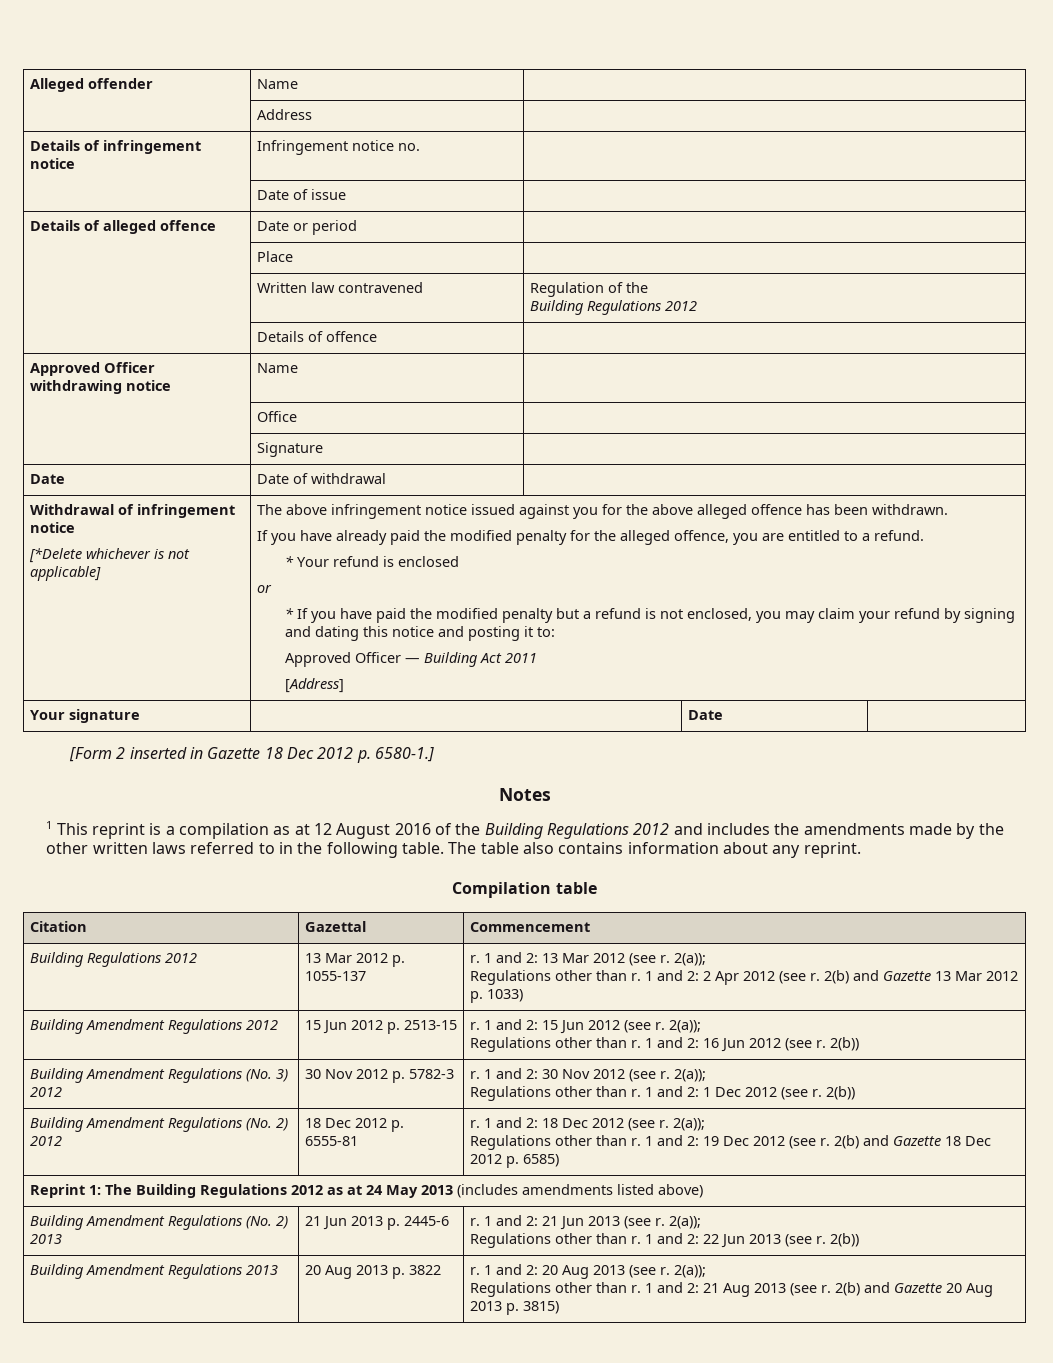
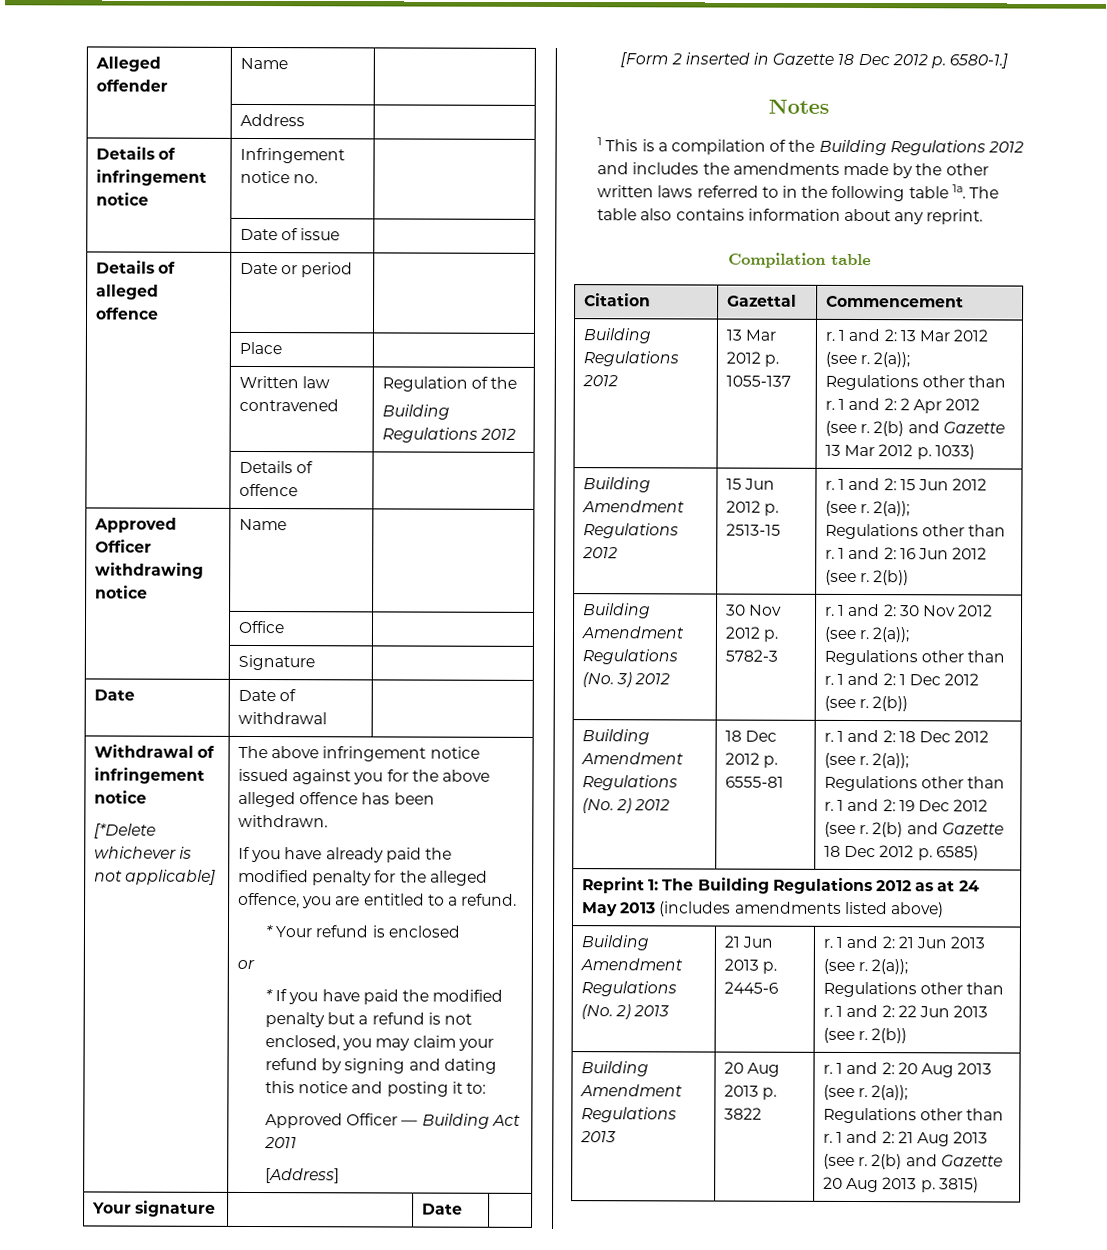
- 1 This reprint is a compilation as at 12 August 2016 of the Building Regulations 2012 and includes the amendments made by the other written laws referred to in the following table.
+ 1 This is a compilation of the Building Regulations 2012 and includes the amendments made by the other written laws referred to in the following table 1a.

